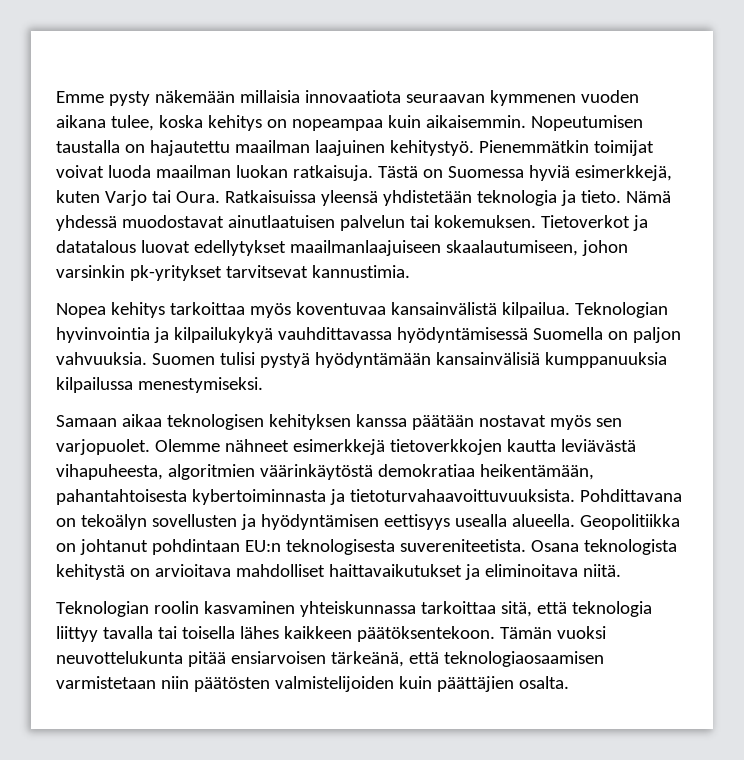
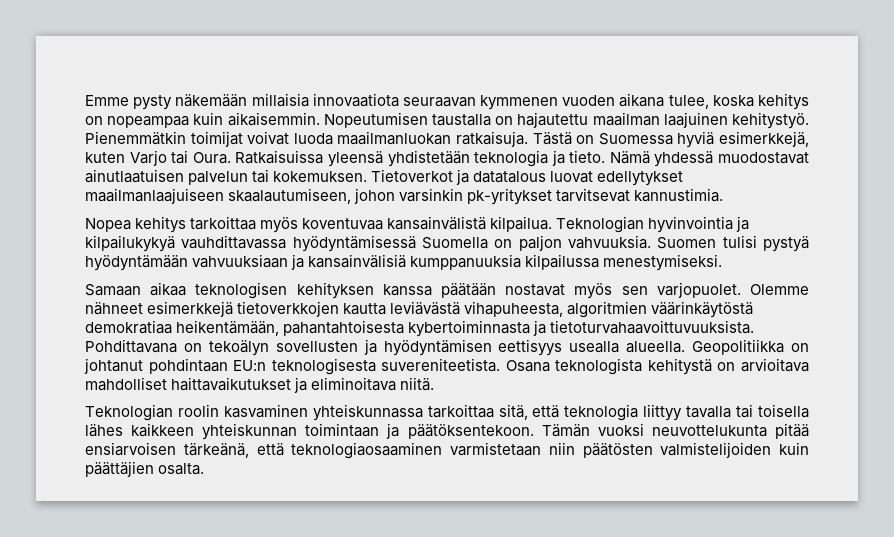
- Pienemmätkin toimijat voivat luoda maailman luokan ratkaisuja.
+ Pienemmätkin toimijat voivat luoda maailmanluokan ratkaisuja.
- Suomen tulisi pystyä hyödyntämään kansainvälisiä kumppanuuksia kilpailussa menestymiseksi.
+ Suomen tulisi pystyä hyödyntämään vahvuuksiaan ja kansainvälisiä kumppanuuksia kilpailussa menestymiseksi.
- Teknologian roolin kasvaminen yhteiskunnassa tarkoittaa sitä, että teknologia liittyy tavalla tai toisella lähes kaikkeen päätöksentekoon.
+ Teknologian roolin kasvaminen yhteiskunnassa tarkoittaa sitä, että teknologia liittyy tavalla tai toisella lähes kaikkeen yhteiskunnan toimintaan ja päätöksentekoon.
- Tämän vuoksi neuvottelukunta pitää ensiarvoisen tärkeänä, että teknologiaosaamisen varmistetaan niin päätösten valmistelijoiden kuin päättäjien osalta.
+ Tämän vuoksi neuvottelukunta pitää ensiarvoisen tärkeänä, että teknologiaosaaminen varmistetaan niin päätösten valmistelijoiden kuin päättäjien osalta.

